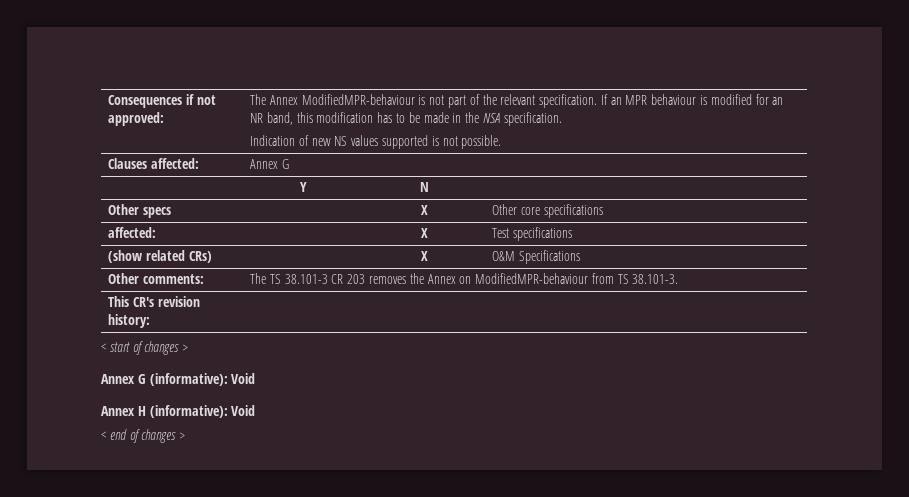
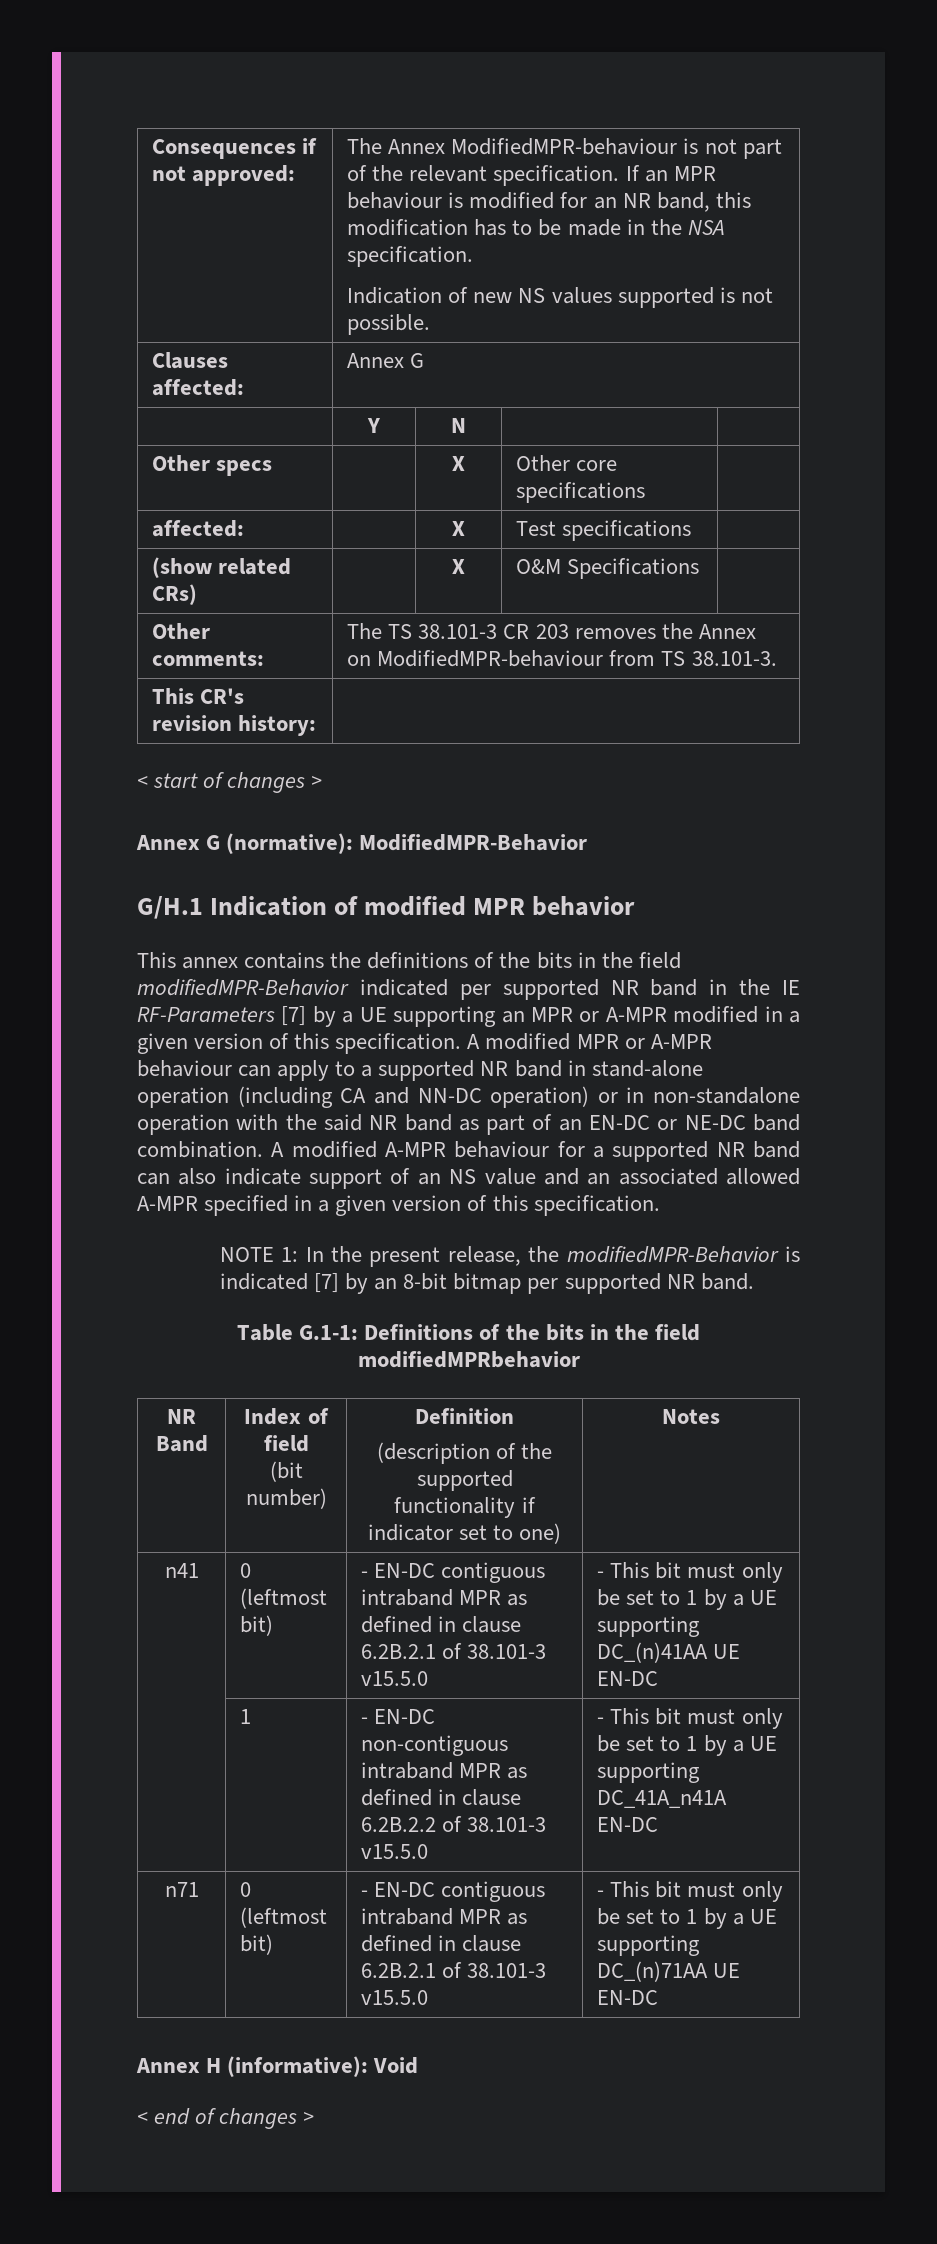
- Annex G (informative): Void
+ Annex G (normative): ModifiedMPR-Behavior
+ G/H.1 Indication of modified MPR behavior
+ This annex contains the definitions of the bits in the field modifiedMPR-Behavior indicated per supported NR band in the IE RF-Parameters [7] by a UE supporting an MPR or A-MPR modified in a given version of this specification. A modified MPR or A-MPR behaviour can apply to a supported NR band in stand-alone operation (including CA and NN-DC operation) or in non-standalone operation with the said NR band as part of an EN-DC or NE-DC band combination. A modified A-MPR behaviour for a supported NR band can also indicate support of an NS value and an associated allowed A-MPR specified in a given version of this specification.
+ NOTE 1: In the present release, the modifiedMPR-Behavior is indicated [7] by an 8-bit bitmap per supported NR band.
+ Table G.1-1: Definitions of the bits in the field modifiedMPRbehavior
+ NR Band | Index of field
+ (bit number) | Definition
+ (description of the supported functionality if indicator set to one) | Notes
+ n41 | 0 (leftmost bit) | - EN-DC contiguous intraband MPR as defined in clause 6.2B.2.1 of 38.101-3 v15.5.0 | - This bit must only be set to 1 by a UE supporting DC_(n)41AA UE EN-DC
+ | 1 | - EN-DC non-contiguous intraband MPR as defined in clause 6.2B.2.2 of 38.101-3 v15.5.0 | - This bit must only be set to 1 by a UE supporting DC_41A_n41A EN-DC
+ n71 | 0 (leftmost bit) | - EN-DC contiguous intraband MPR as defined in clause 6.2B.2.1 of 38.101-3 v15.5.0 | - This bit must only be set to 1 by a UE supporting DC_(n)71AA UE EN-DC

